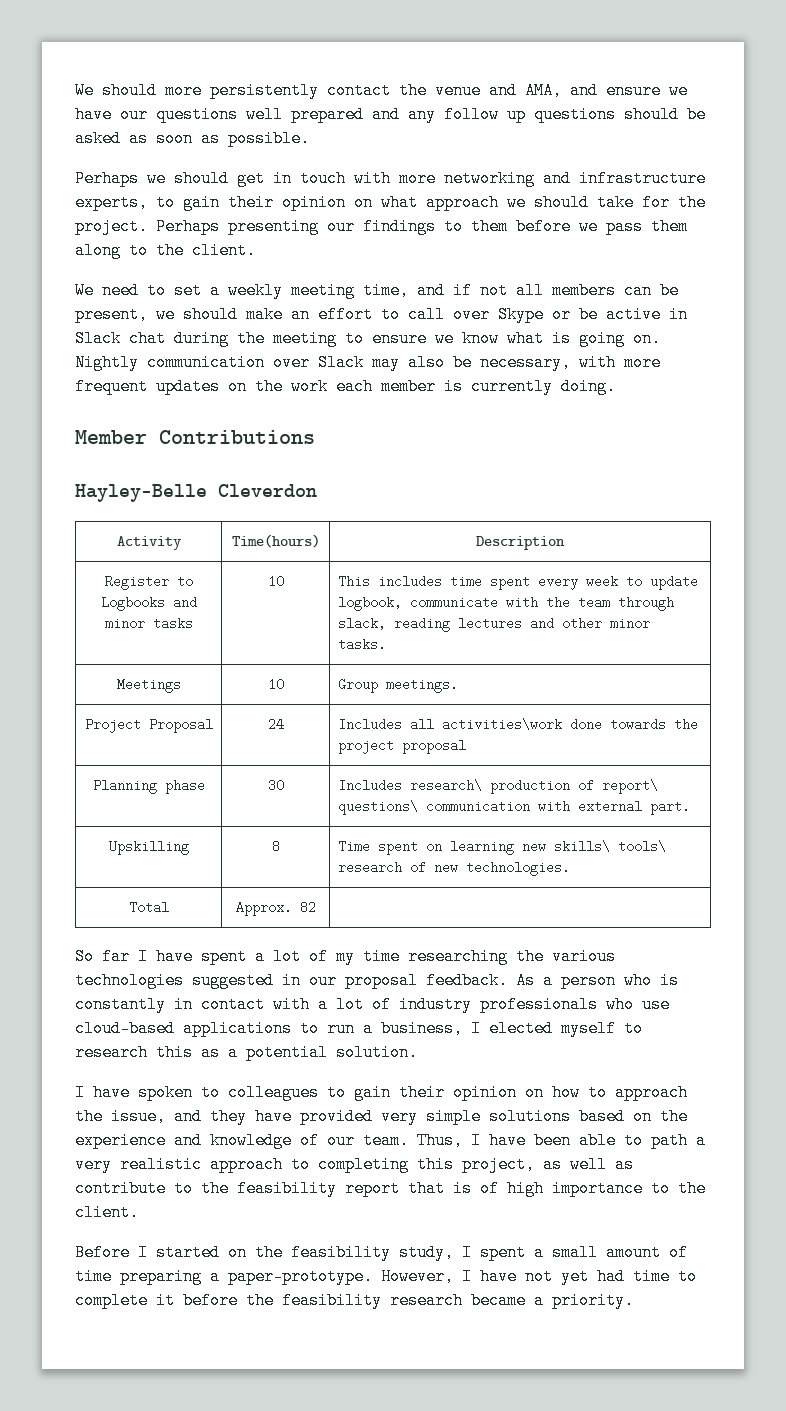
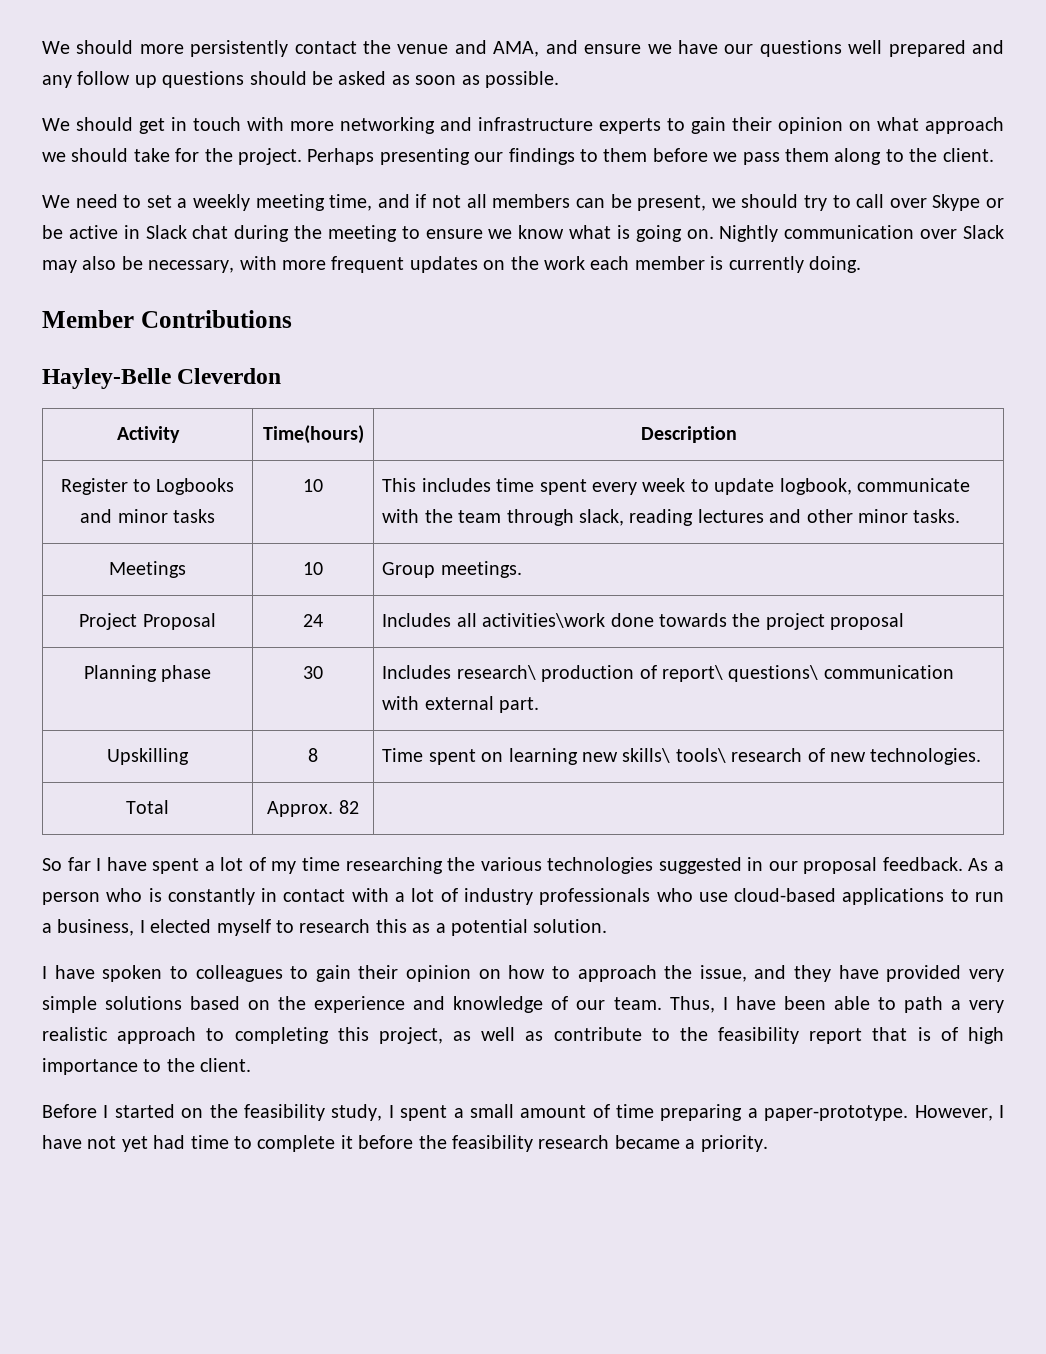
- Perhaps we should get in touch with more networking and infrastructure experts, to gain their opinion on what approach we should take for the project.
+ We should get in touch with more networking and infrastructure experts to gain their opinion on what approach we should take for the project.
- We need to set a weekly meeting time, and if not all members can be present, we should make an effort to call over Skype or be active in Slack chat during the meeting to ensure we know what is going on.
+ We need to set a weekly meeting time, and if not all members can be present, we should try to call over Skype or be active in Slack chat during the meeting to ensure we know what is going on.

